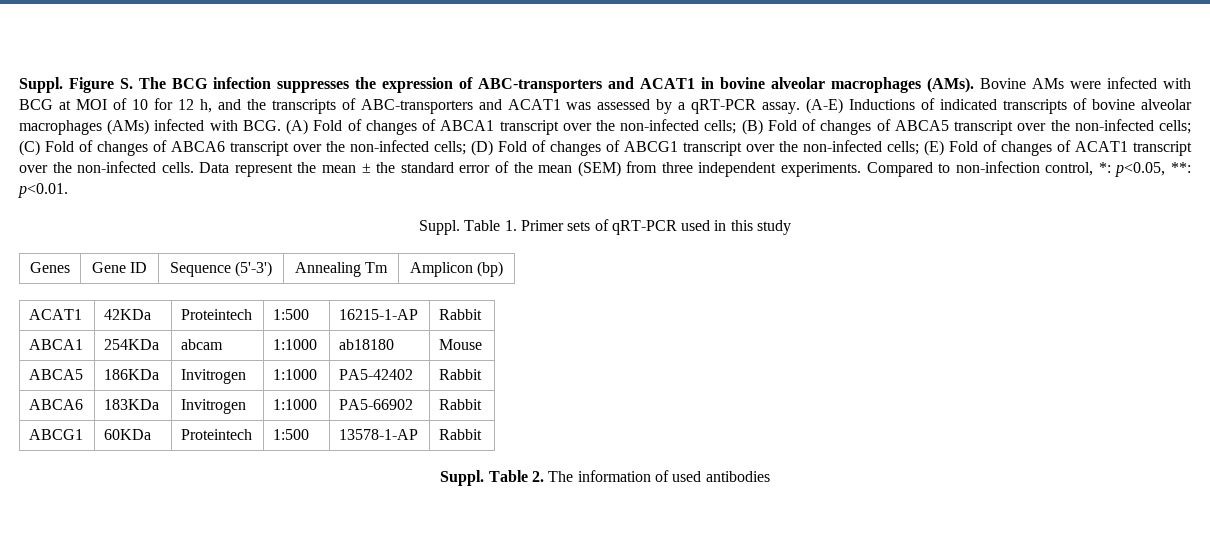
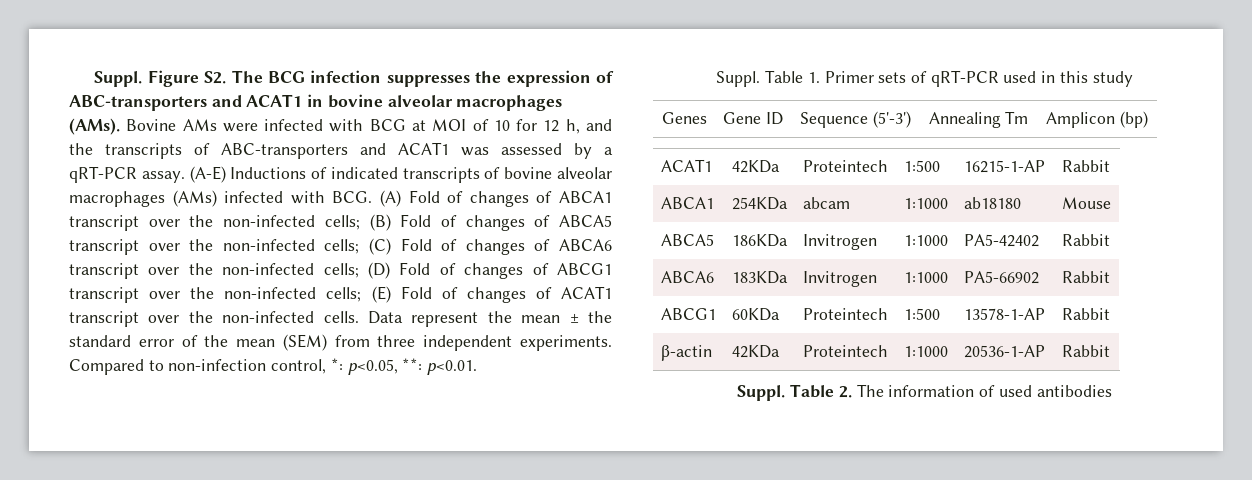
- Figure S. The BCG infection suppresses the expression of ABC-transporters and ACAT1 in bovine alveolar macrophages (AMs).
+ Figure S2. The BCG infection suppresses the expression of ABC-transporters and ACAT1 in bovine alveolar macrophages (AMs).
+ β-actin | 42KDa | Proteintech | 1:1000 | 20536-1-AP | Rabbit

